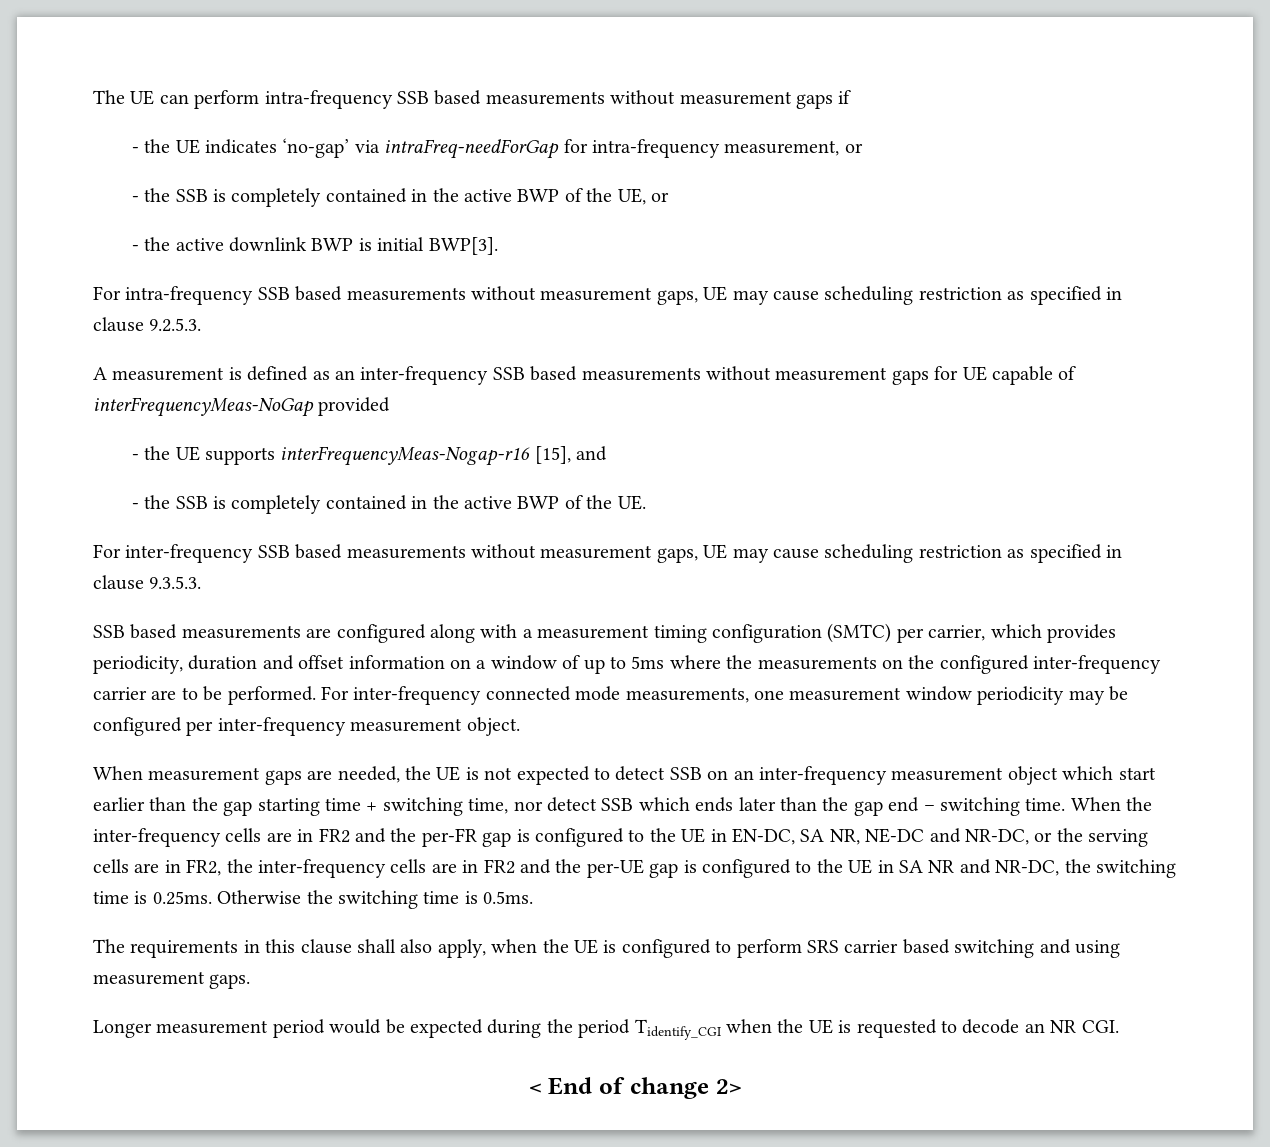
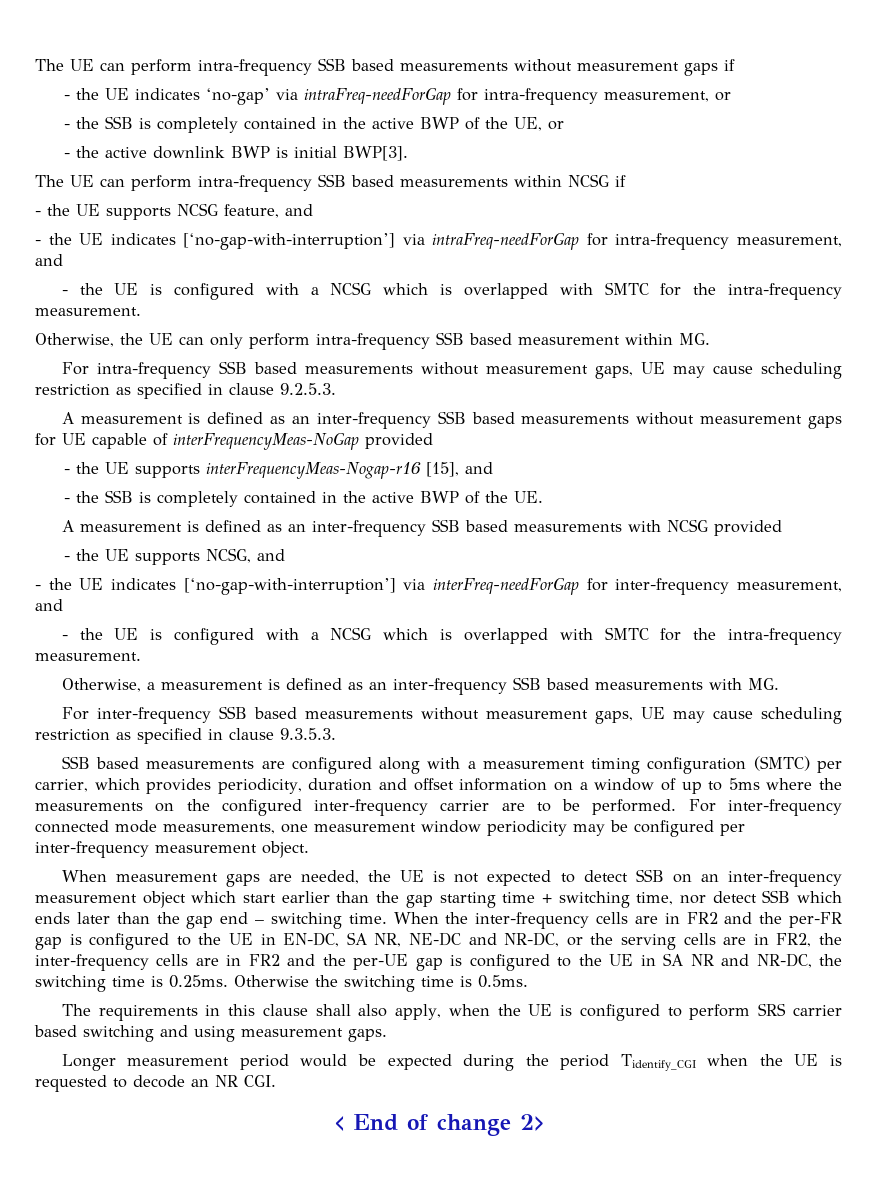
+ The UE can perform intra-frequency SSB based measurements within NCSG if
+ - the UE supports NCSG feature, and
+ - the UE indicates [‘no-gap-with-interruption’] via intraFreq-needForGap for intra-frequency measurement, and
+ - the UE is configured with a NCSG which is overlapped with SMTC for the intra-frequency measurement.
+ Otherwise, the UE can only perform intra-frequency SSB based measurement within MG.
+ A measurement is defined as an inter-frequency SSB based measurements with NCSG provided
+ - the UE supports NCSG, and
+ - the UE indicates [‘no-gap-with-interruption’] via interFreq-needForGap for inter-frequency measurement, and
+ - the UE is configured with a NCSG which is overlapped with SMTC for the intra-frequency measurement.
+ Otherwise, a measurement is defined as an inter-frequency SSB based measurements with MG.

